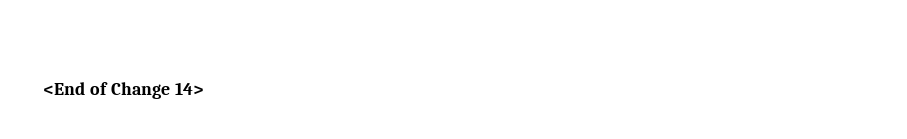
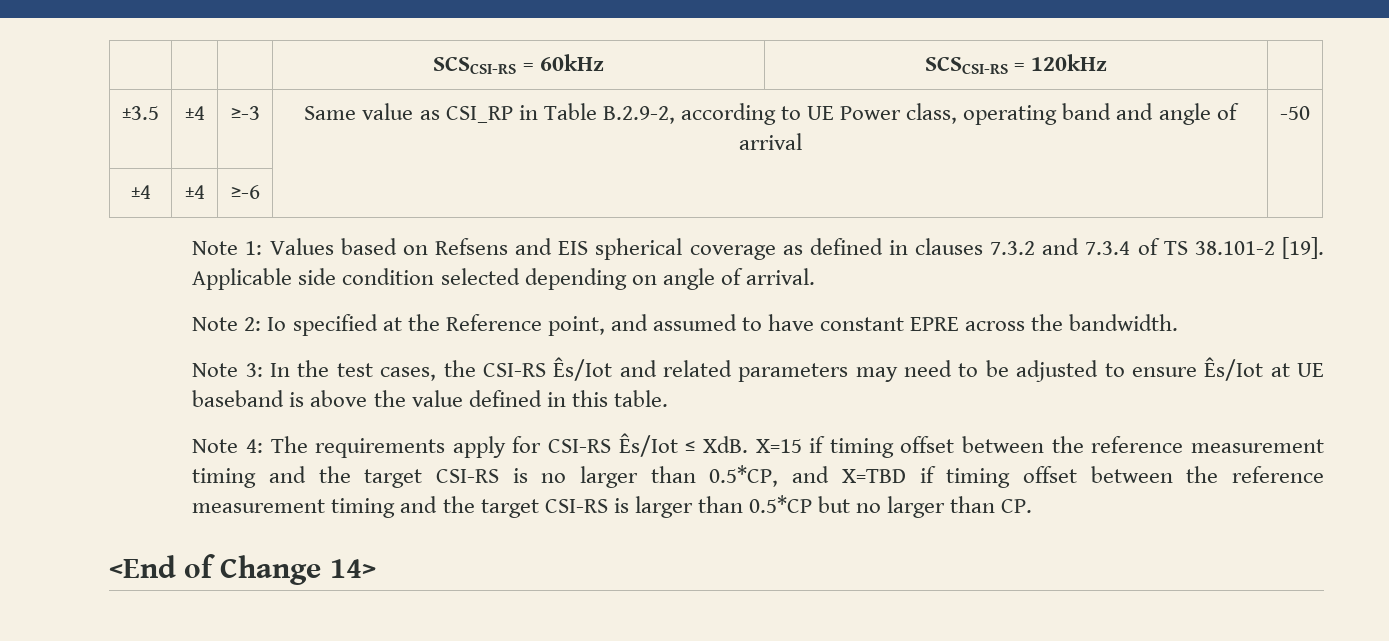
+ | | | SCSCSI-RS = 60kHz | SCSCSI-RS = 120kHz |
+ ±3.5 | ±4 | ≥-3 | Same value as CSI_RP in Table B.2.9-2, according to UE Power class, operating band and angle of arrival | -50
+ ±4 | ±4 | ≥-6 | |
+ Note 1: Values based on Refsens and EIS spherical coverage as defined in clauses 7.3.2 and 7.3.4 of TS 38.101-2 [19]. Applicable side condition selected depending on angle of arrival.
+ Note 2: Io specified at the Reference point, and assumed to have constant EPRE across the bandwidth.
+ Note 3: In the test cases, the CSI-RS Ês/Iot and related parameters may need to be adjusted to ensure Ês/Iot at UE baseband is above the value defined in this table.
+ Note 4: The requirements apply for CSI-RS Ês/Iot ≤ XdB. X=15 if timing offset between the reference measurement timing and the target CSI-RS is no larger than 0.5*CP, and X=TBD if timing offset between the reference measurement timing and the target CSI-RS is larger than 0.5*CP but no larger than CP.

